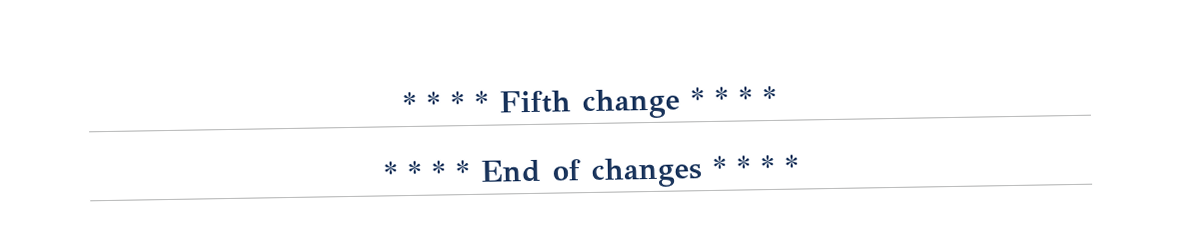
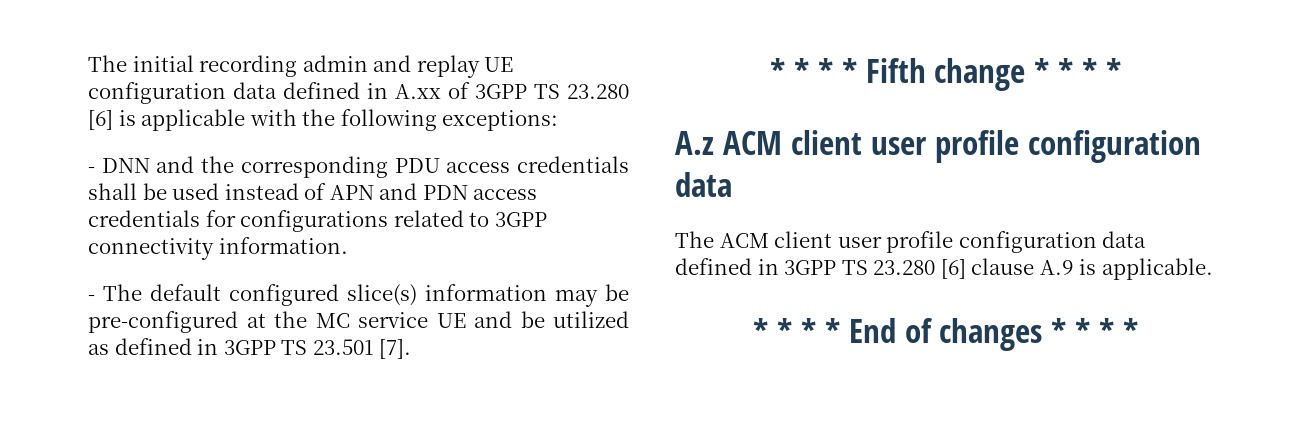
+ The initial recording admin and replay UE configuration data defined in A.xx of 3GPP TS 23.280 [6] is applicable with the following exceptions:
+ - DNN and the corresponding PDU access credentials shall be used instead of APN and PDN access credentials for configurations related to 3GPP connectivity information.
+ - The default configured slice(s) information may be pre-configured at the MC service UE and be utilized as defined in 3GPP TS 23.501 [7].
+ A.z ACM client user profile configuration data
+ The ACM client user profile configuration data defined in 3GPP TS 23.280 [6] clause A.9 is applicable.

